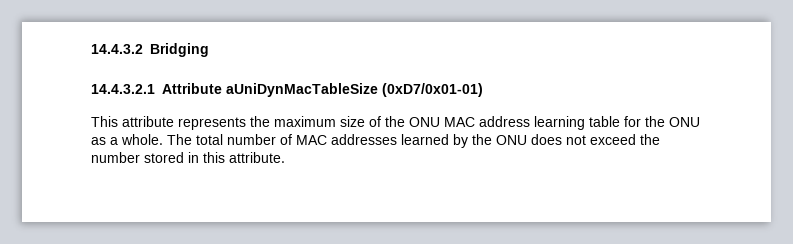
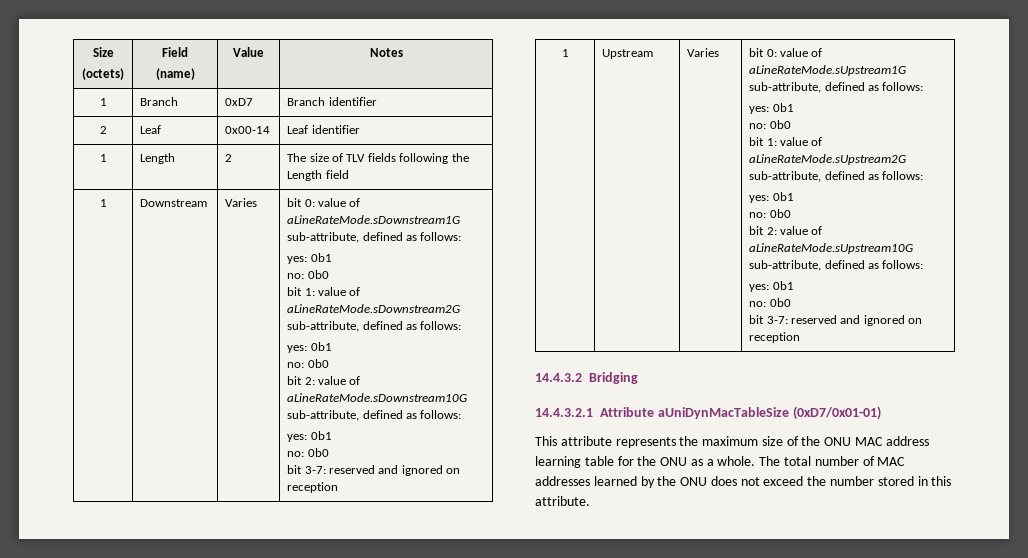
+ Size
+ (octets) | Field
+ (name) | Value | Notes
+ 1 | Branch | 0xD7 | Branch identifier
+ 2 | Leaf | 0x00-14 | Leaf identifier
+ 1 | Length | 2 | The size of TLV fields following the Length field
+ 1 | Downstream | Varies | bit 0: value of aLineRateMode.sDownstream1G sub-attribute, defined as follows:
+ yes: 0b1
+ no: 0b0
+ bit 1: value of aLineRateMode.sDownstream2G sub-attribute, defined as follows:
+ yes: 0b1
+ no: 0b0
+ bit 2: value of aLineRateMode.sDownstream10G sub-attribute, defined as follows:
+ yes: 0b1
+ no: 0b0
+ bit 3-7: reserved and ignored on reception
+ 1 | Upstream | Varies | bit 0: value of aLineRateMode.sUpstream1G sub-attribute, defined as follows:
+ yes: 0b1
+ no: 0b0
+ bit 1: value of aLineRateMode.sUpstream2G sub-attribute, defined as follows:
+ yes: 0b1
+ no: 0b0
+ bit 2: value of aLineRateMode.sUpstream10G sub-attribute, defined as follows:
+ yes: 0b1
+ no: 0b0
+ bit 3-7: reserved and ignored on reception

